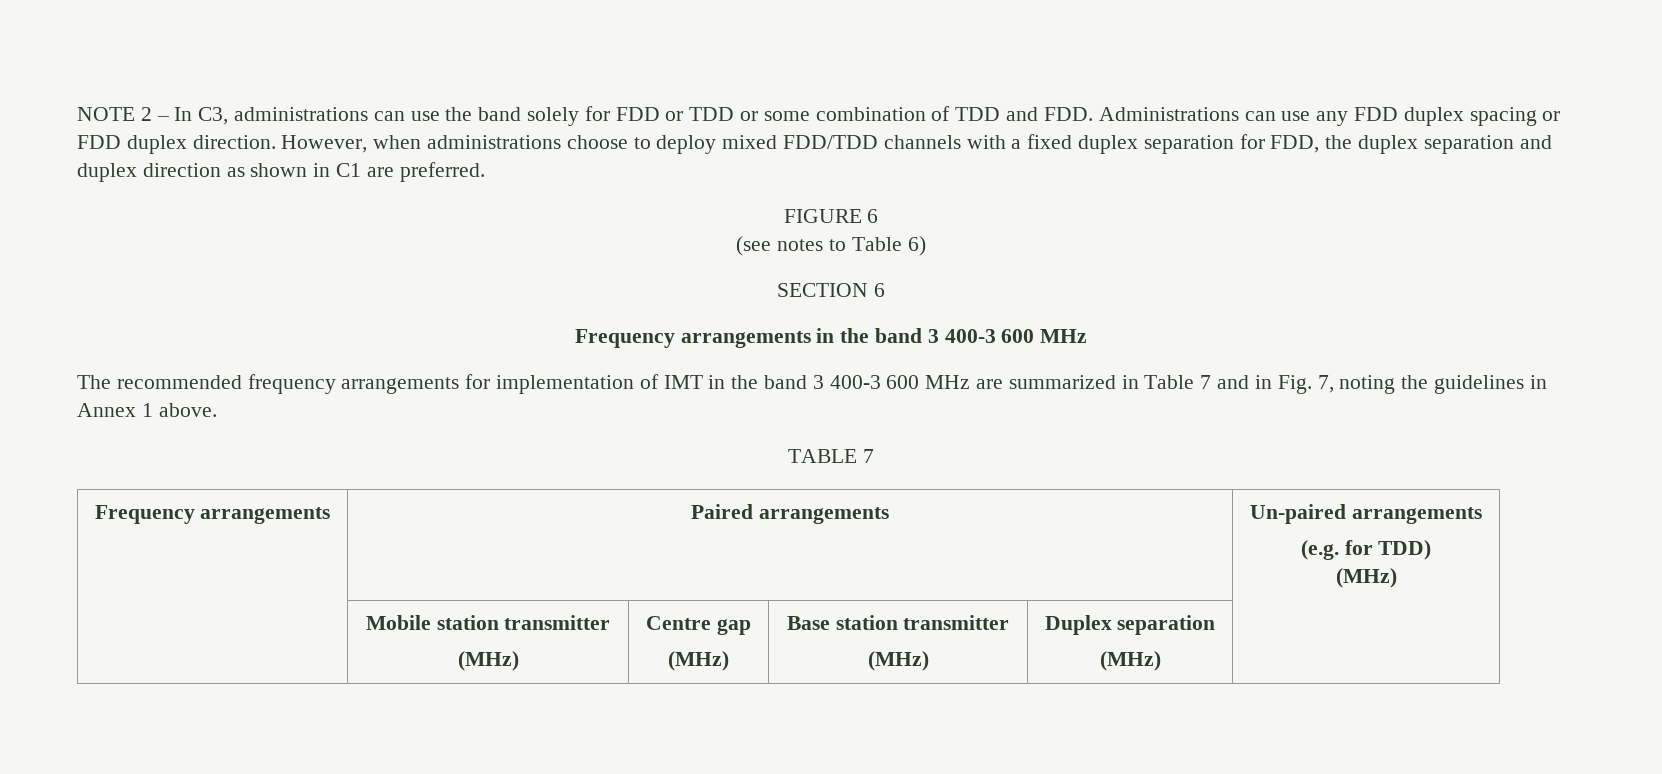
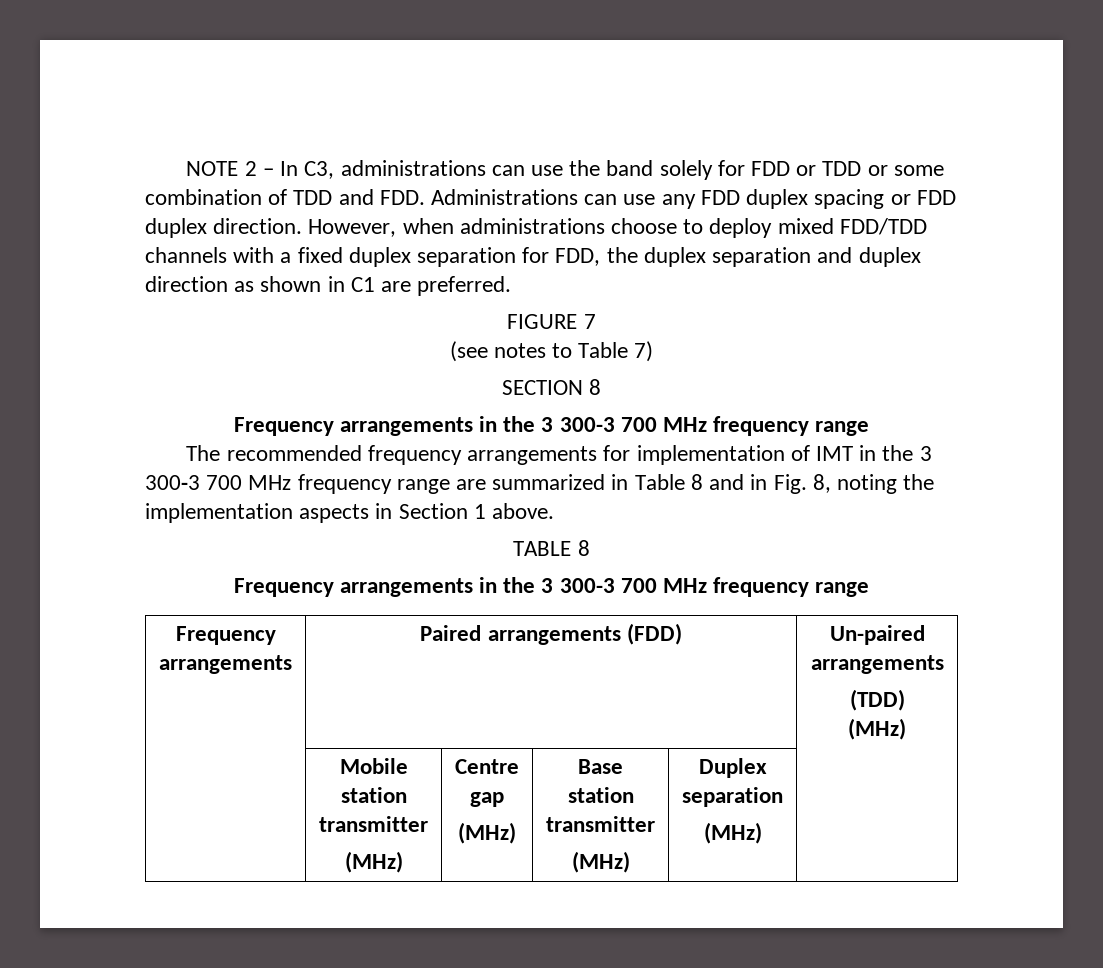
- FIGURE 6
+ FIGURE 7
- (see notes to Table 6)
+ (see notes to Table 7)
- SECTION 6
- Frequency arrangements in the band 3 400-3 600 MHz
+ SECTION 8
+ Frequency arrangements in the 3 300-3 700 MHz frequency range
- The recommended frequency arrangements for implementation of IMT in the band 3 400-3 600 MHz are summarized in Table 7 and in Fig. 7, noting the guidelines in Annex 1 above.
+ The recommended frequency arrangements for implementation of IMT in the 3 300-3 700 MHz frequency range are summarized in Table 8 and in Fig. 8, noting the implementation aspects in Section 1 above.
- TABLE 7
+ TABLE 8
+ Frequency arrangements in the 3 300-3 700 MHz frequency range
- Frequency arrangements | Paired arrangements | Un-paired arrangements
- (e.g. for TDD)
+ Frequency arrangements | Paired arrangements (FDD) | Un-paired arrangements
+ (TDD)

